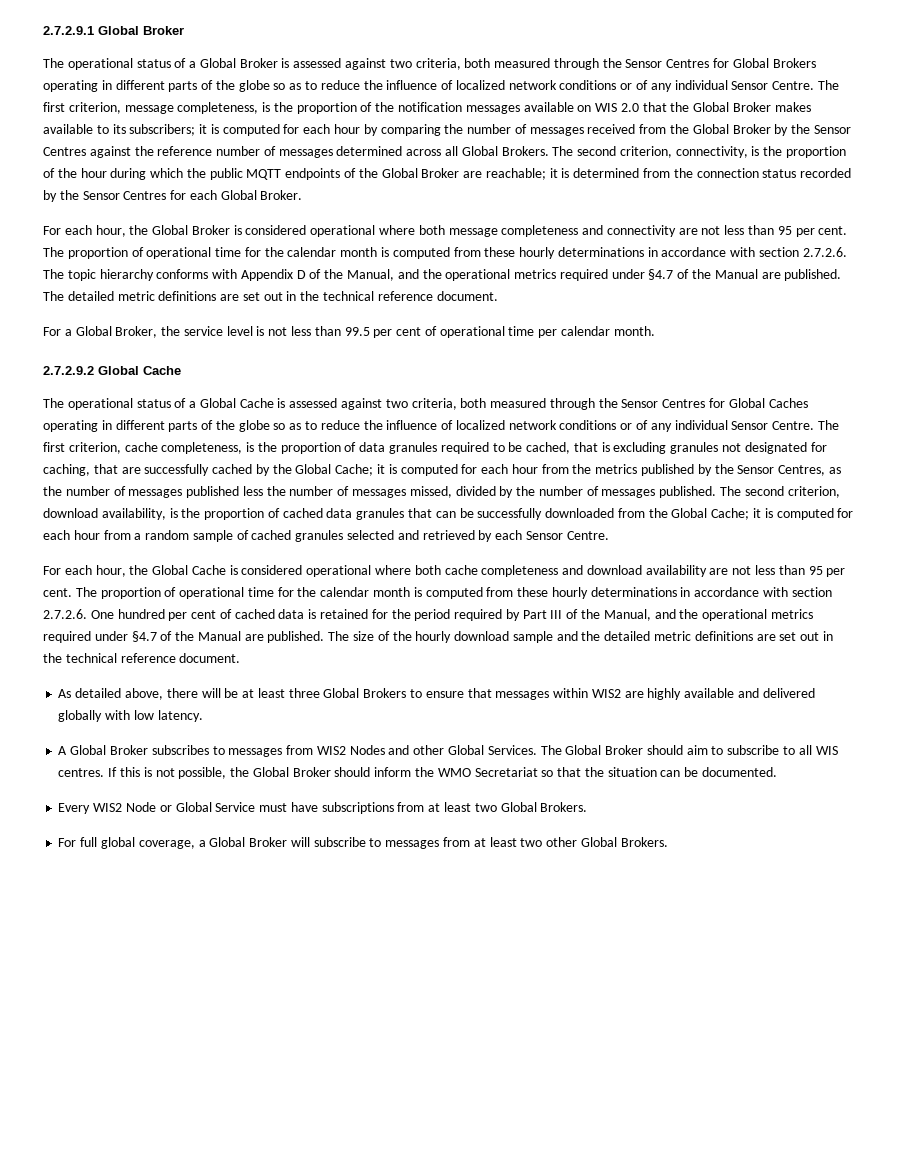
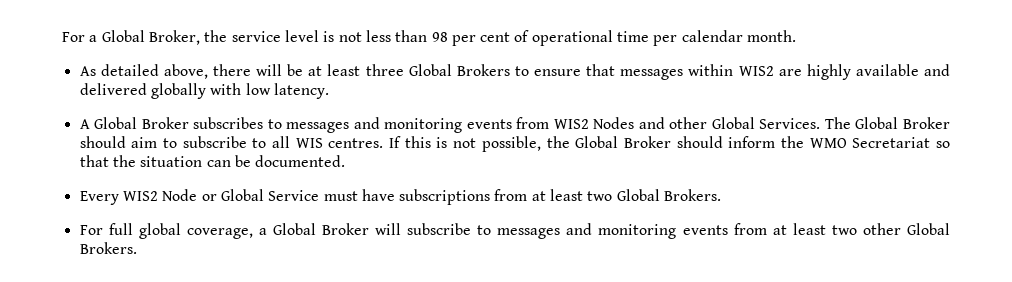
- 2.7.2.9.1 Global Broker
- The operational status of a Global Broker is assessed against two criteria, both measured through the Sensor Centres for Global Brokers operating in different parts of the globe so as to reduce the influence of localized network conditions or of any individual Sensor Centre. The first criterion, message completeness, is the proportion of the notification messages available on WIS 2.0 that the Global Broker makes available to its subscribers; it is computed for each hour by comparing the number of messages received from the Global Broker by the Sensor Centres against the reference number of messages determined across all Global Brokers. The second criterion, connectivity, is the proportion of the hour during which the public MQTT endpoints of the Global Broker are reachable; it is determined from the connection status recorded by the Sensor Centres for each Global Broker.
- For each hour, the Global Broker is considered operational where both message completeness and connectivity are not less than 95 per cent. The proportion of operational time for the calendar month is computed from these hourly determinations in accordance with section 2.7.2.6. The topic hierarchy conforms with Appendix D of the Manual, and the operational metrics required under §4.7 of the Manual are published. The detailed metric definitions are set out in the technical reference document.
- For a Global Broker, the service level is not less than 99.5 per cent of operational time per calendar month.
+ For a Global Broker, the service level is not less than 98 per cent of operational time per calendar month.
- 2.7.2.9.2 Global Cache
- The operational status of a Global Cache is assessed against two criteria, both measured through the Sensor Centres for Global Caches operating in different parts of the globe so as to reduce the influence of localized network conditions or of any individual Sensor Centre. The first criterion, cache completeness, is the proportion of data granules required to be cached, that is excluding granules not designated for caching, that are successfully cached by the Global Cache; it is computed for each hour from the metrics published by the Sensor Centres, as the number of messages published less the number of messages missed, divided by the number of messages published. The second criterion, download availability, is the proportion of cached data granules that can be successfully downloaded from the Global Cache; it is computed for each hour from a random sample of cached granules selected and retrieved by each Sensor Centre.
- For each hour, the Global Cache is considered operational where both cache completeness and download availability are not less than 95 per cent. The proportion of operational time for the calendar month is computed from these hourly determinations in accordance with section 2.7.2.6. One hundred per cent of cached data is retained for the period required by Part III of the Manual, and the operational metrics required under §4.7 of the Manual are published. The size of the hourly download sample and the detailed metric definitions are set out in the technical reference document.
- A Global Broker subscribes to messages from WIS2 Nodes and other Global Services.
+ A Global Broker subscribes to messages and monitoring events from WIS2 Nodes and other Global Services.
- For full global coverage, a Global Broker will subscribe to messages from at least two other Global Brokers.
+ For full global coverage, a Global Broker will subscribe to messages and monitoring events from at least two other Global Brokers.

